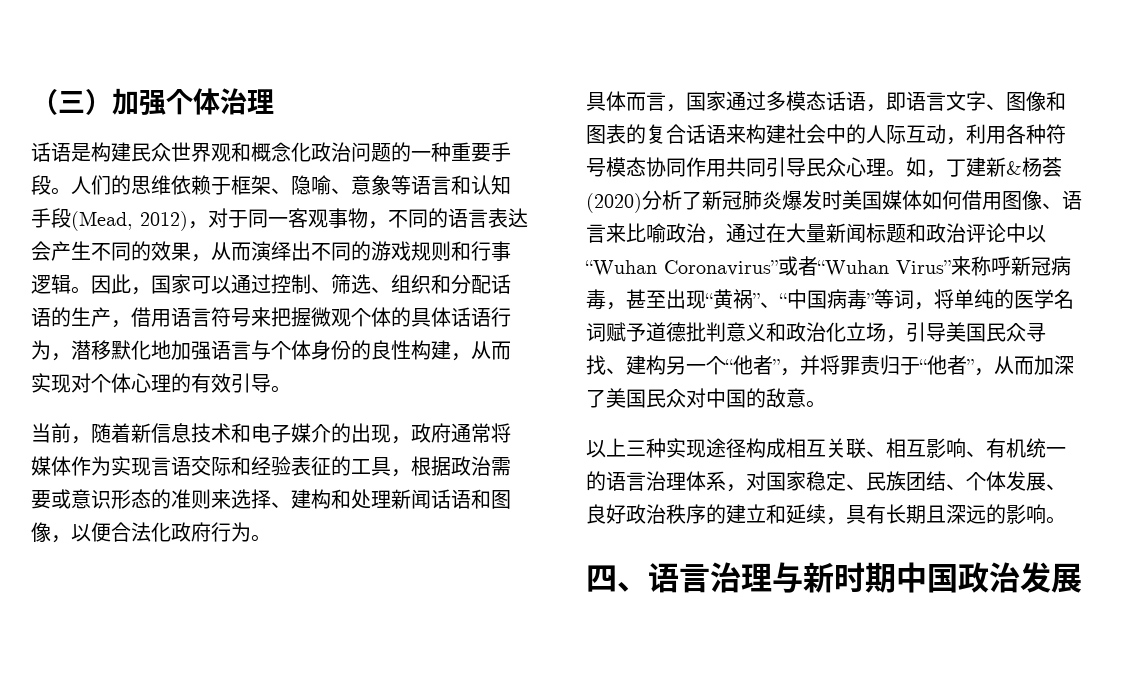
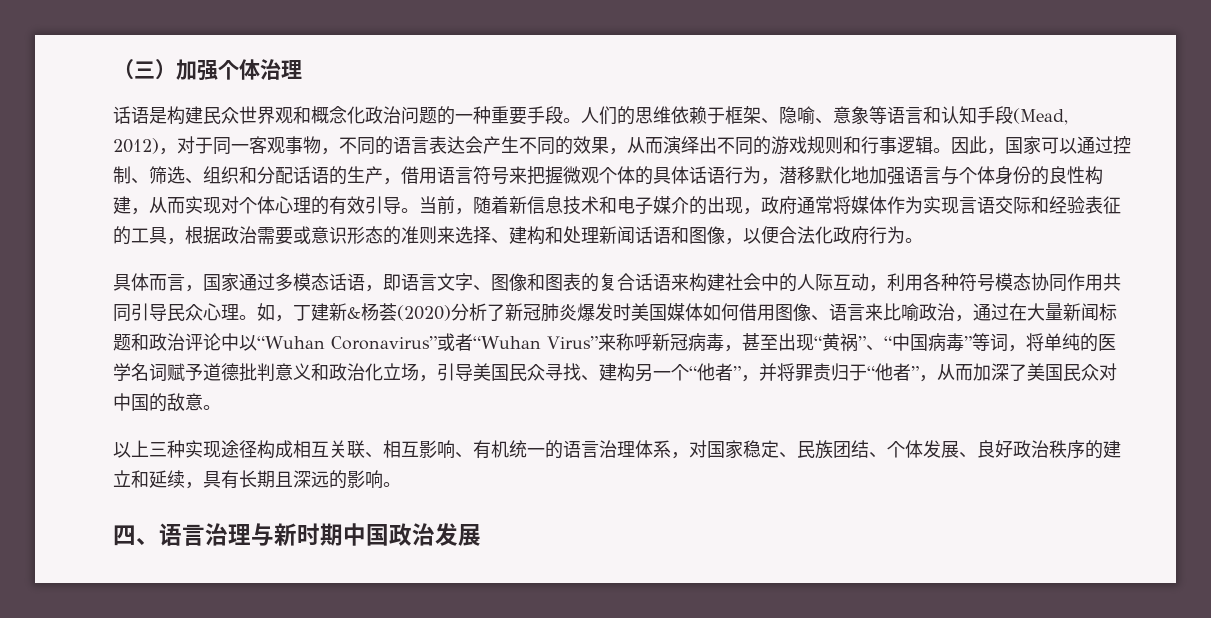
- 因此，国家可以通过控制、筛选、组织和分配话语的生产，借用语言符号来把握微观个体的具体话语行为，潜移默化地加强语言与个体身份的良性构建，从而实现对个体心理的有效引导。
- 当前，随着新信息技术和电子媒介的出现，政府通常将媒体作为实现言语交际和经验表征的工具，根据政治需要或意识形态的准则来选择、建构和处理新闻话语和图像，以便合法化政府行为。
+ 因此，国家可以通过控制、筛选、组织和分配话语的生产，借用语言符号来把握微观个体的具体话语行为，潜移默化地加强语言与个体身份的良性构建，从而实现对个体心理的有效引导。当前，随着新信息技术和电子媒介的出现，政府通常将媒体作为实现言语交际和经验表征的工具，根据政治需要或意识形态的准则来选择、建构和处理新闻话语和图像，以便合法化政府行为。

